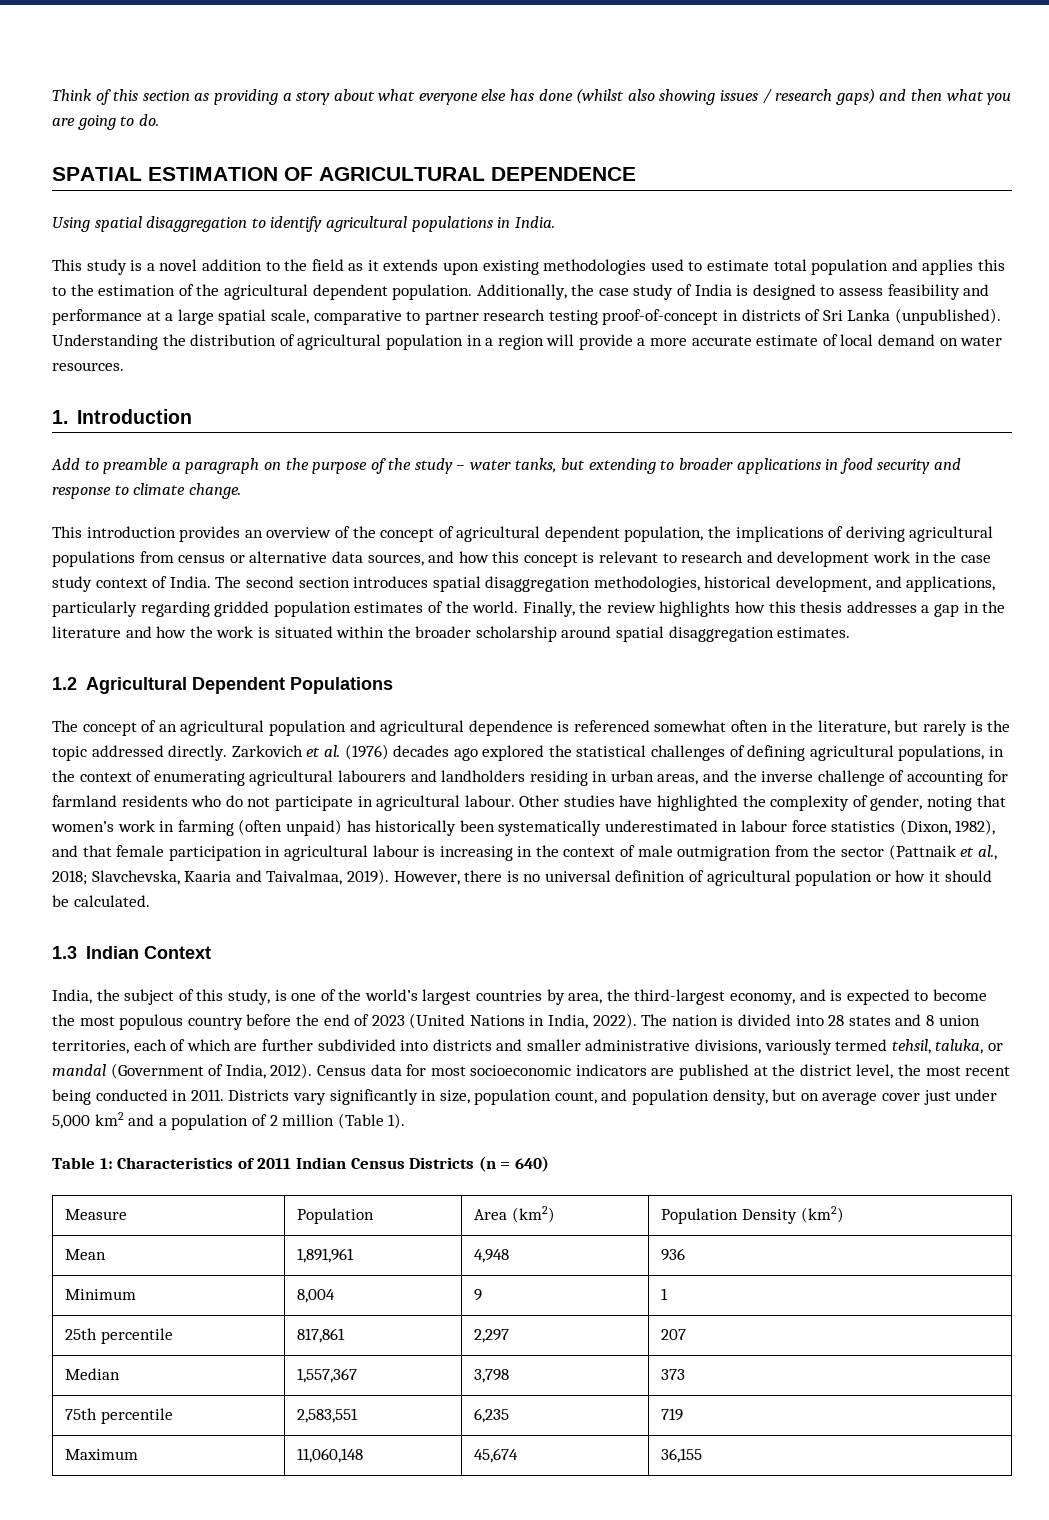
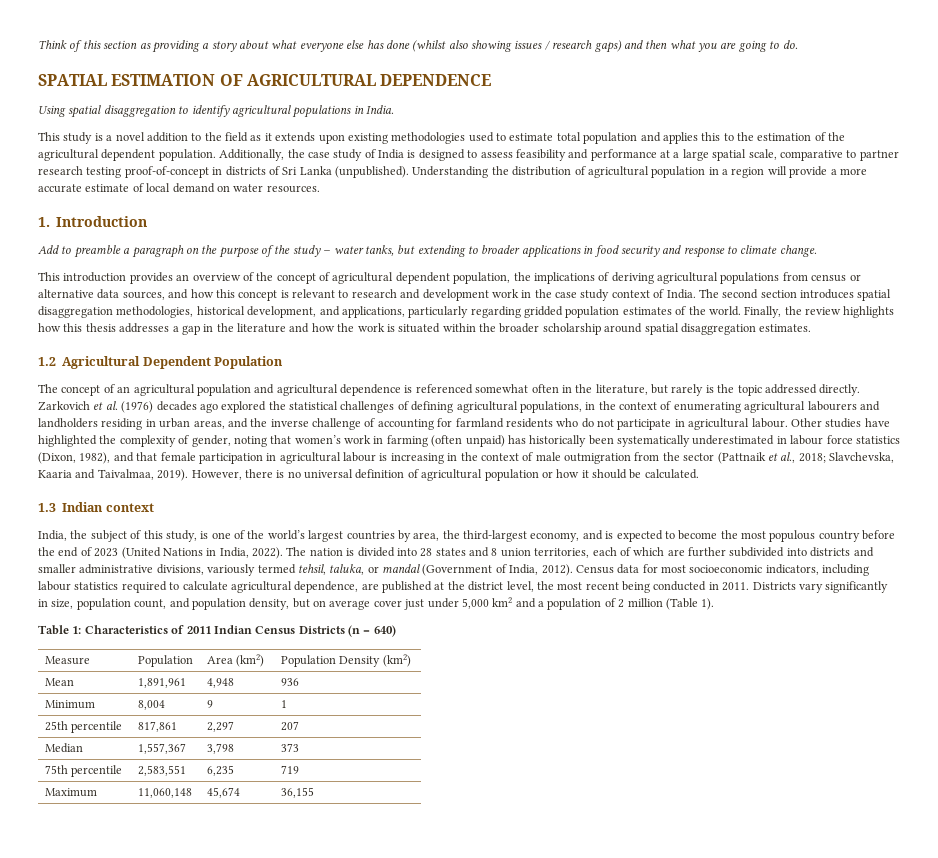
- 1.2 Agricultural Dependent Populations
+ 1.2 Agricultural Dependent Population
- 1.3 Indian Context
+ 1.3 Indian context
- Census data for most socioeconomic indicators are published at the district level, the most recent being conducted in 2011.
+ Census data for most socioeconomic indicators, including labour statistics required to calculate agricultural dependence, are published at the district level, the most recent being conducted in 2011.

